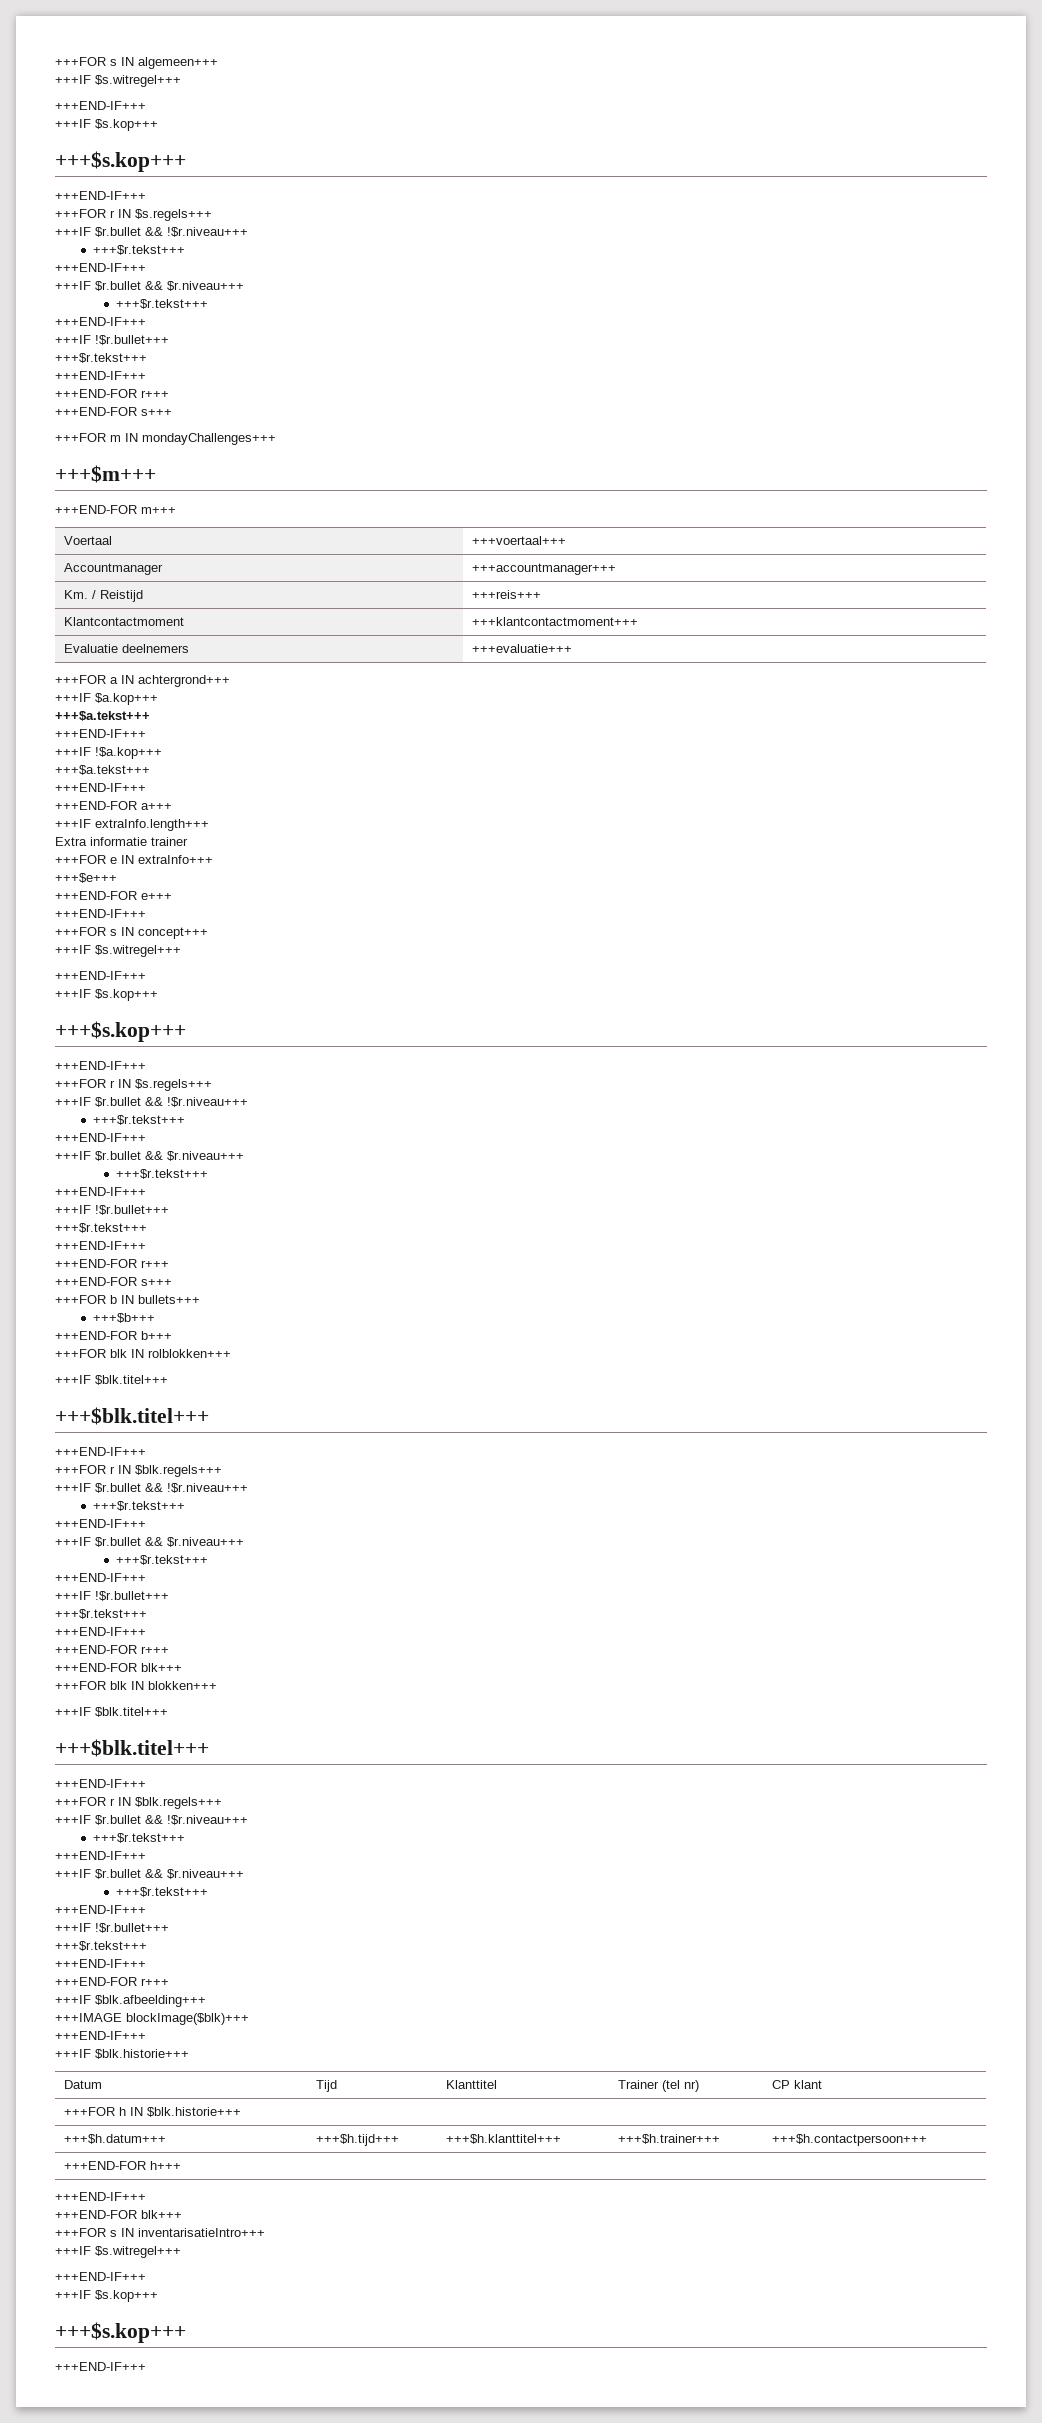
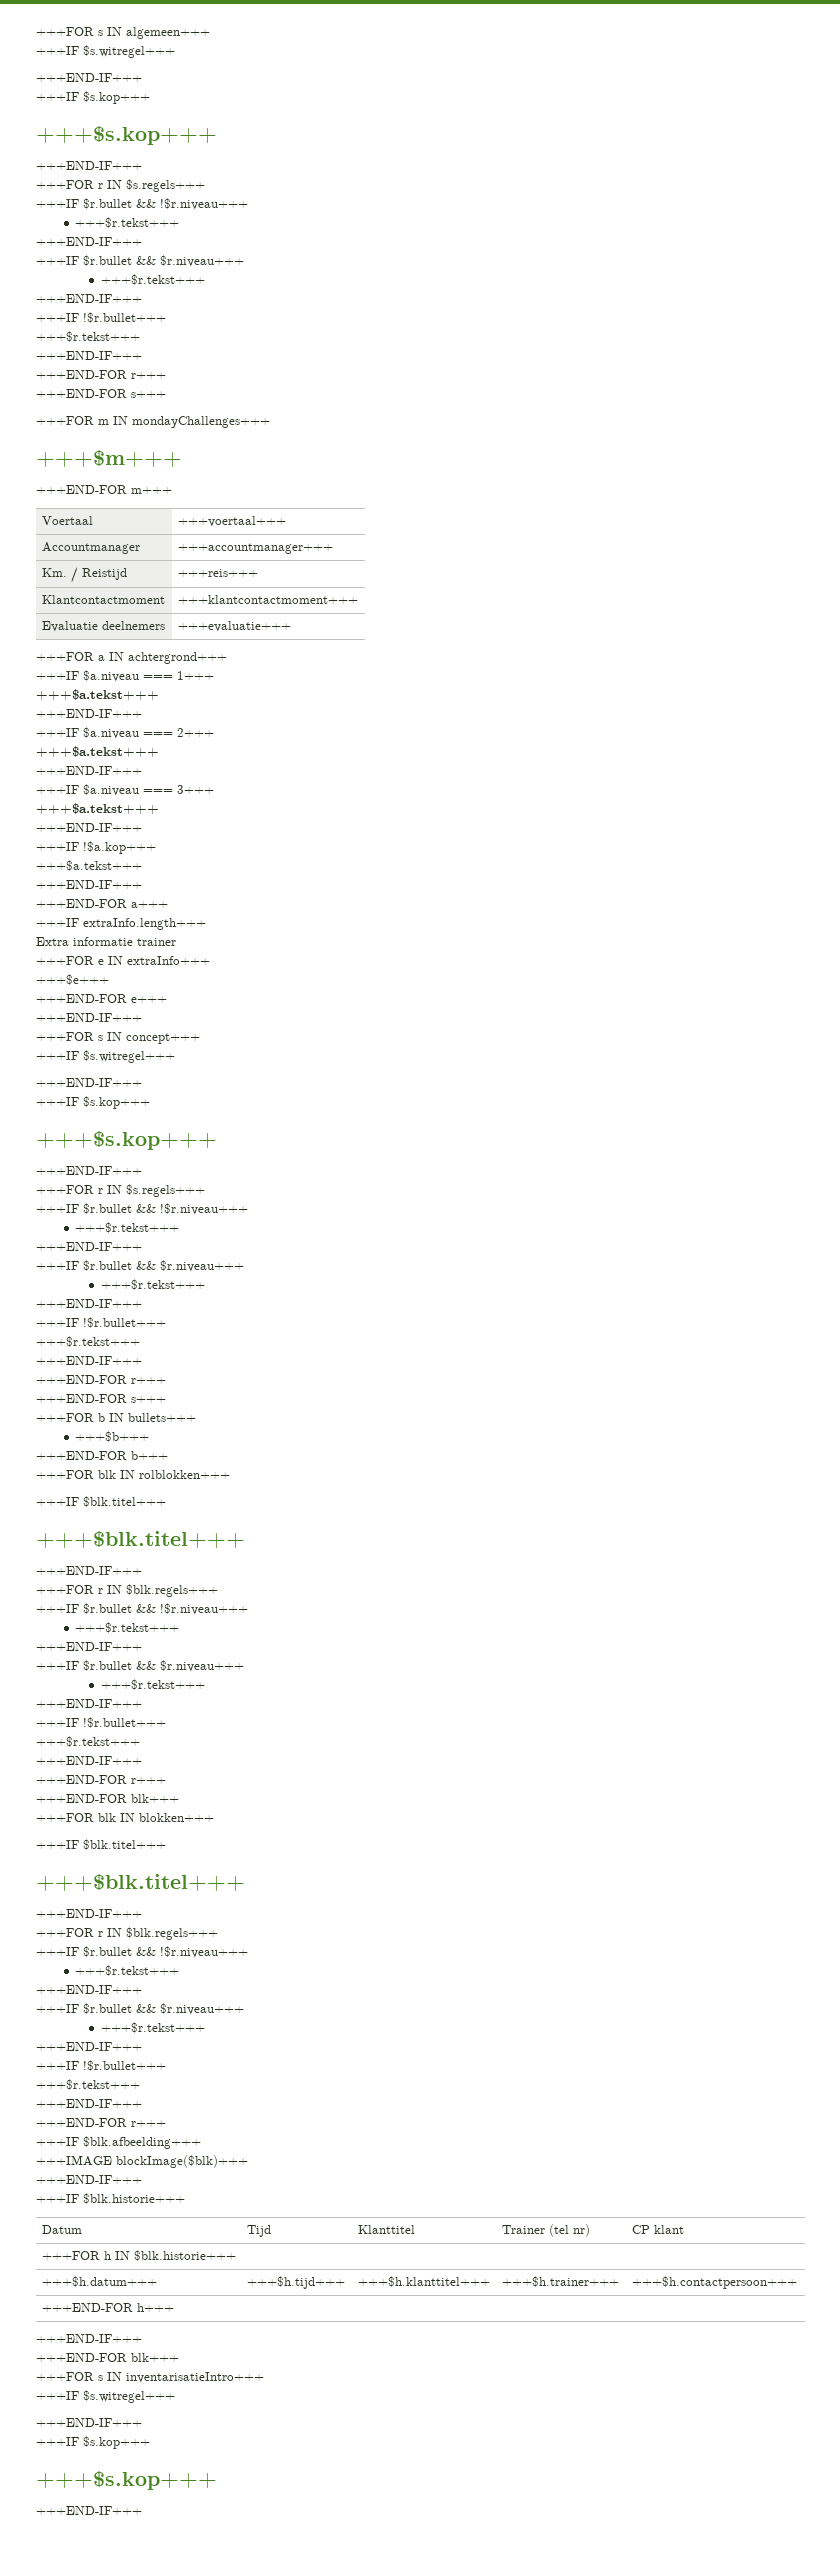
- +++IF $a.kop+++
+ +++IF $a.niveau === 1+++
+ +++$a.tekst+++
+ +++END-IF+++
+ +++IF $a.niveau === 2+++
+ +++$a.tekst+++
+ +++END-IF+++
+ +++IF $a.niveau === 3+++

